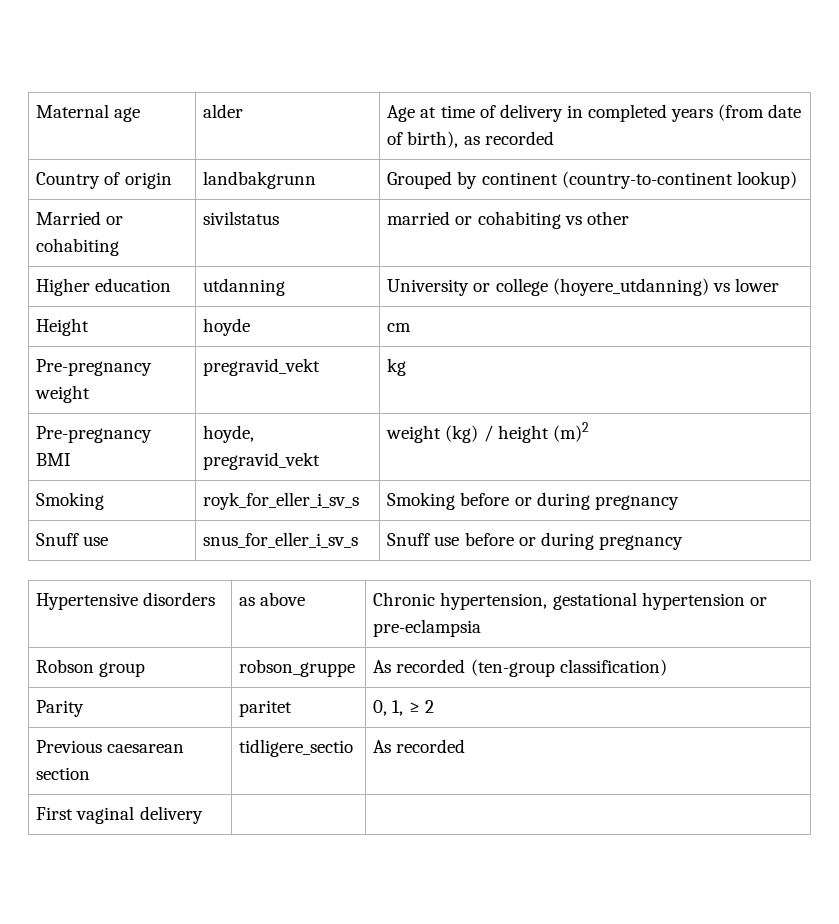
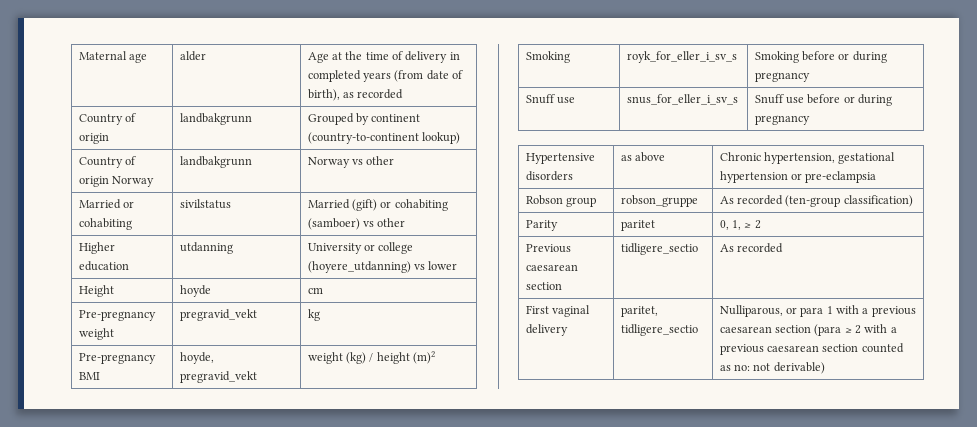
- Maternal age | alder | Age at time of delivery in completed years (from date of birth), as recorded
+ Maternal age | alder | Age at the time of delivery in completed years (from date of birth), as recorded
+ Country of origin Norway | landbakgrunn | Norway vs other
- Married or cohabiting | sivilstatus | married or cohabiting vs other
+ Married or cohabiting | sivilstatus | Married (gift) or cohabiting (samboer) vs other
- First vaginal delivery | |
+ First vaginal delivery | paritet, tidligere_sectio | Nulliparous, or para 1 with a previous caesarean section (para ≥ 2 with a previous caesarean section counted as no: not derivable)

